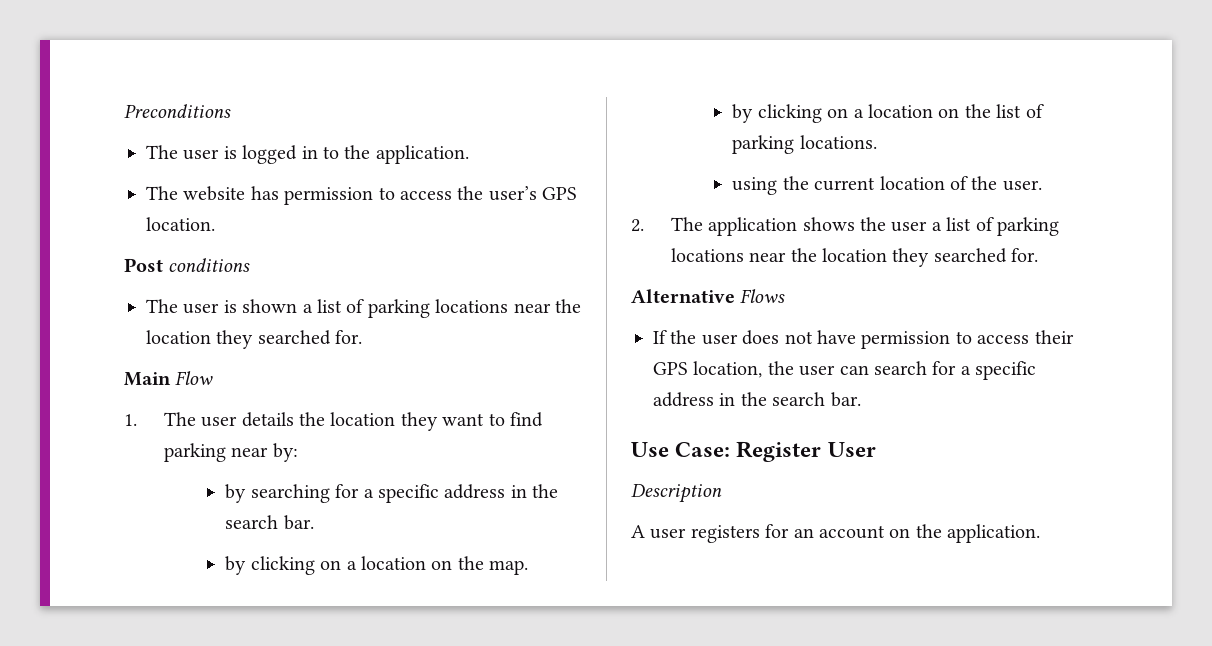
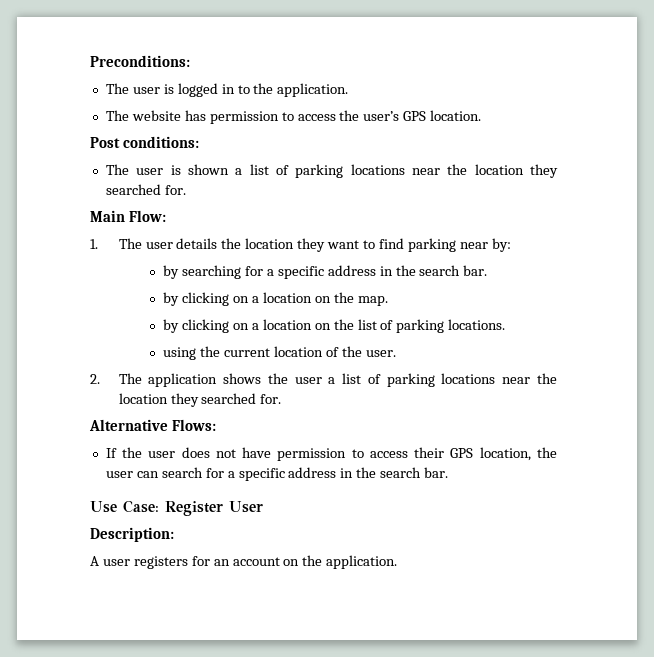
- Preconditions
+ Preconditions:
- Post conditions
+ Post conditions:
- Main Flow
+ Main Flow:
- Alternative Flows
+ Alternative Flows:
- Description
+ Description:

